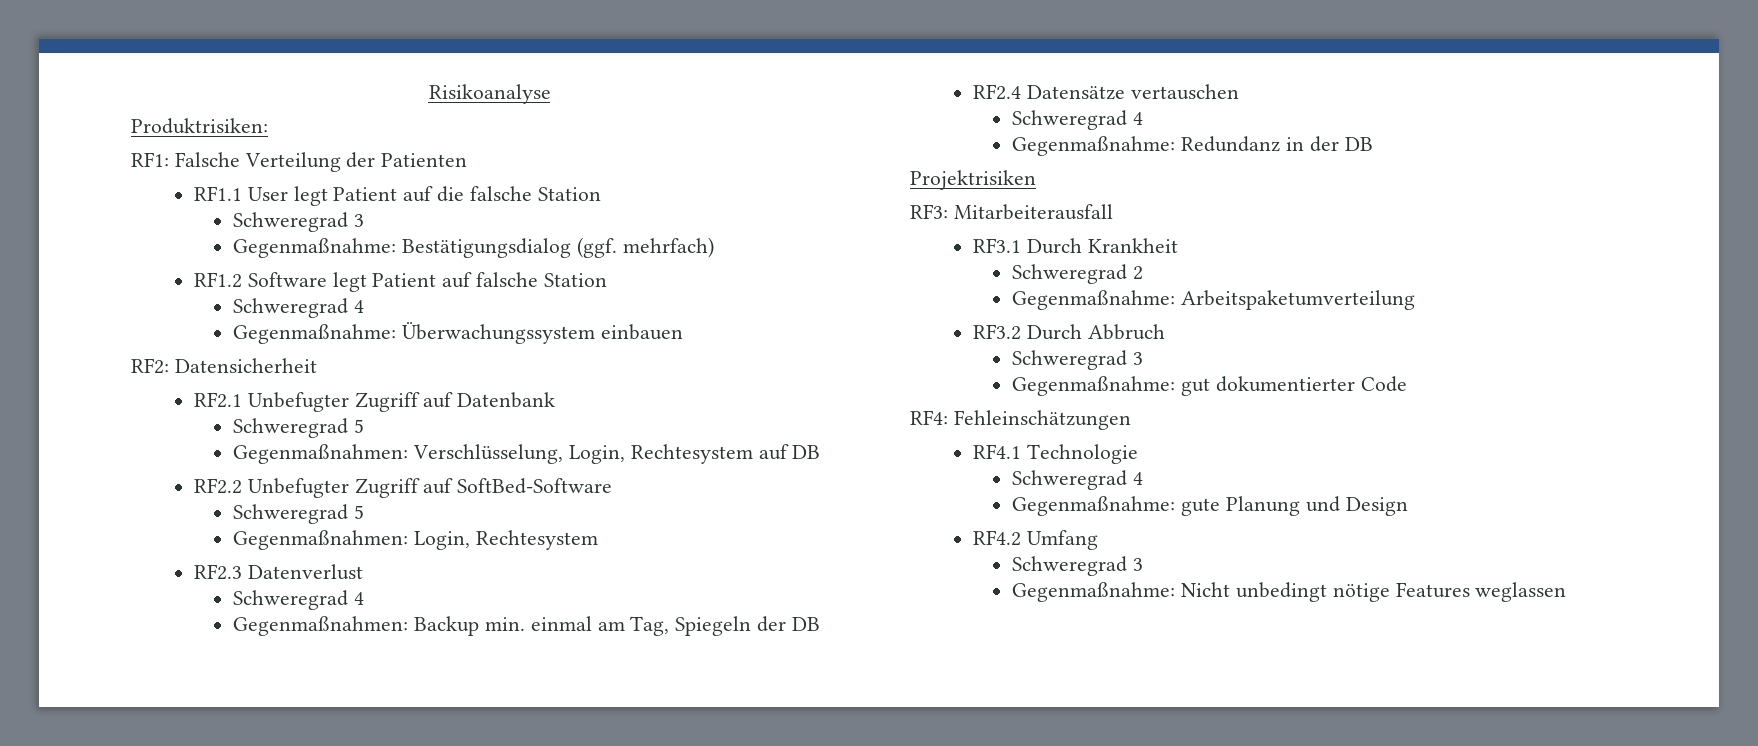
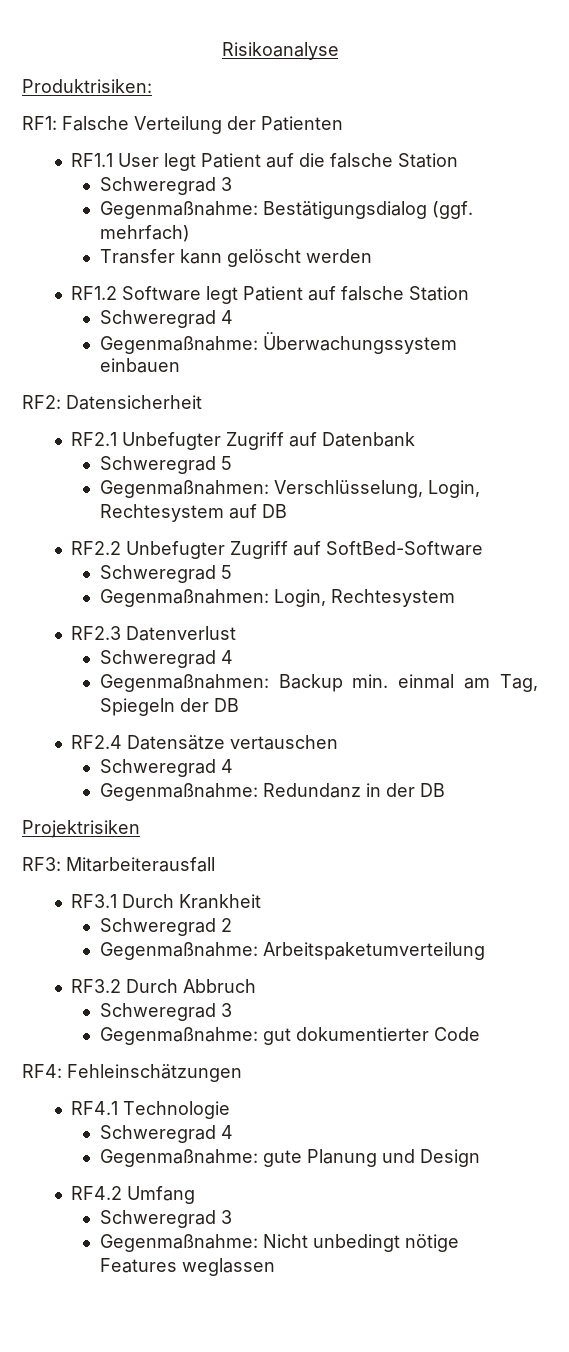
+ Transfer kann gelöscht werden

